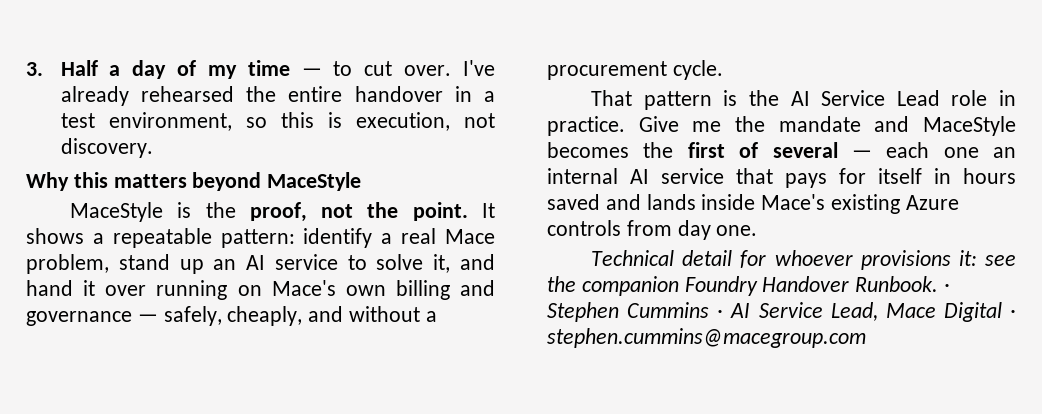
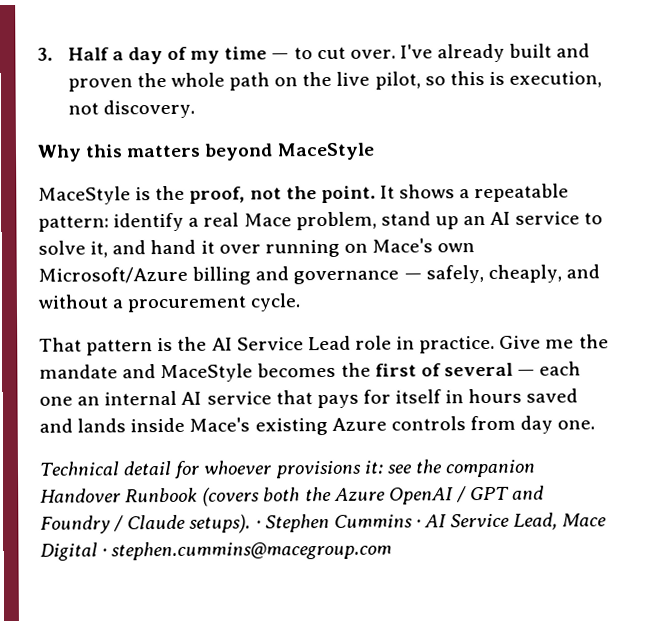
- I've already rehearsed the entire handover in a test environment, so this is execution, not discovery.
+ I've already built and proven the whole path on the live pilot, so this is execution, not discovery.
- It shows a repeatable pattern: identify a real Mace problem, stand up an AI service to solve it, and hand it over running on Mace's own billing and governance — safely, cheaply, and without a procurement cycle.
+ It shows a repeatable pattern: identify a real Mace problem, stand up an AI service to solve it, and hand it over running on Mace's own Microsoft/Azure billing and governance — safely, cheaply, and without a procurement cycle.
- Technical detail for whoever provisions it: see the companion Foundry Handover Runbook.
+ Technical detail for whoever provisions it: see the companion Handover Runbook (covers both the Azure OpenAI / GPT and Foundry / Claude setups).

